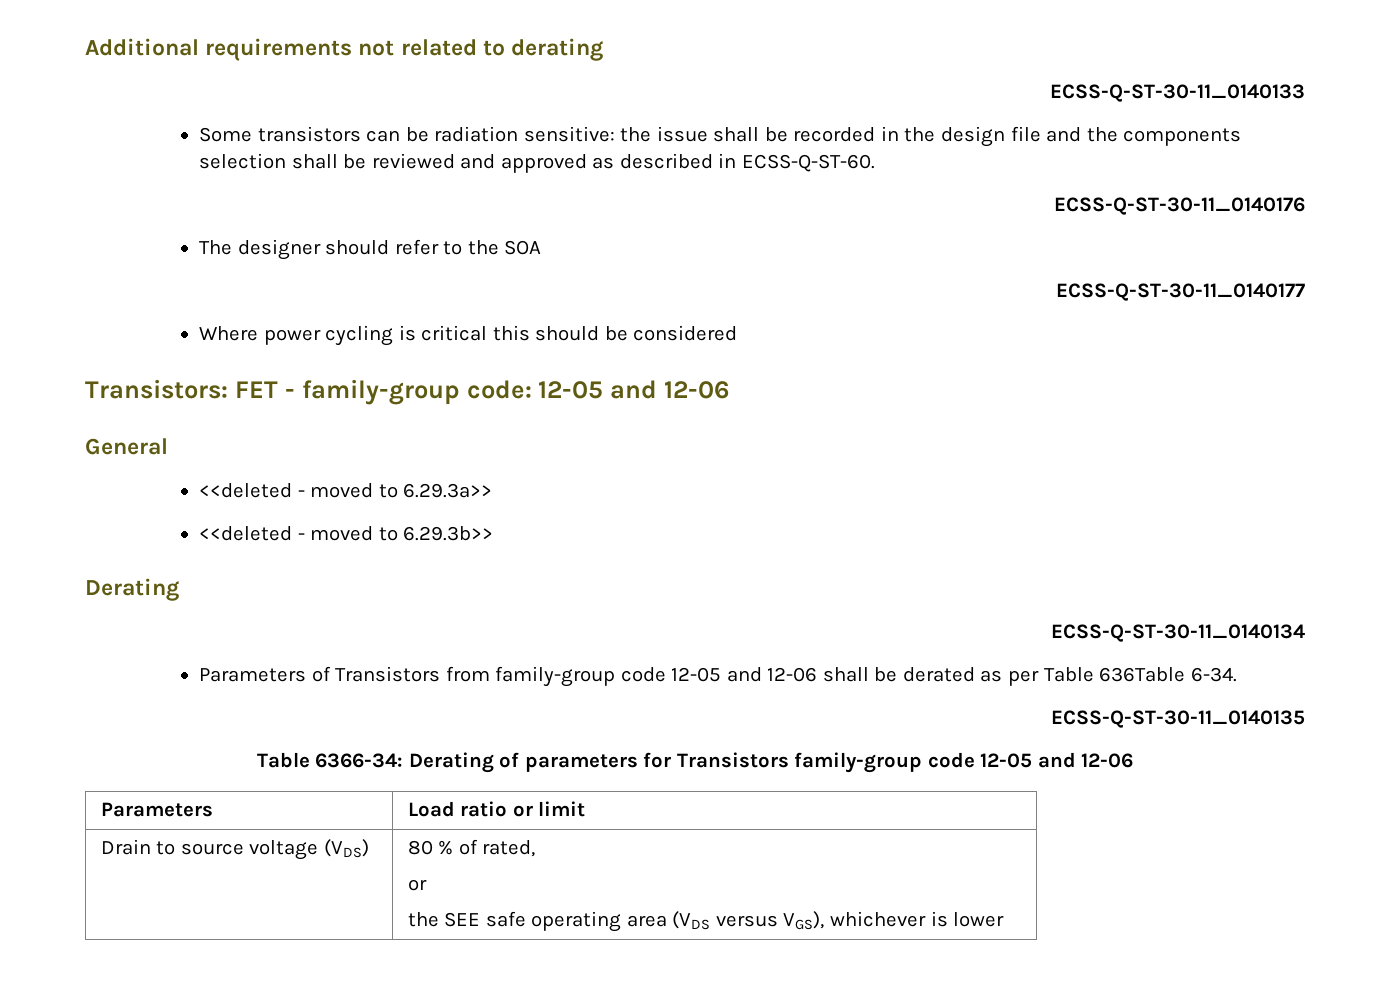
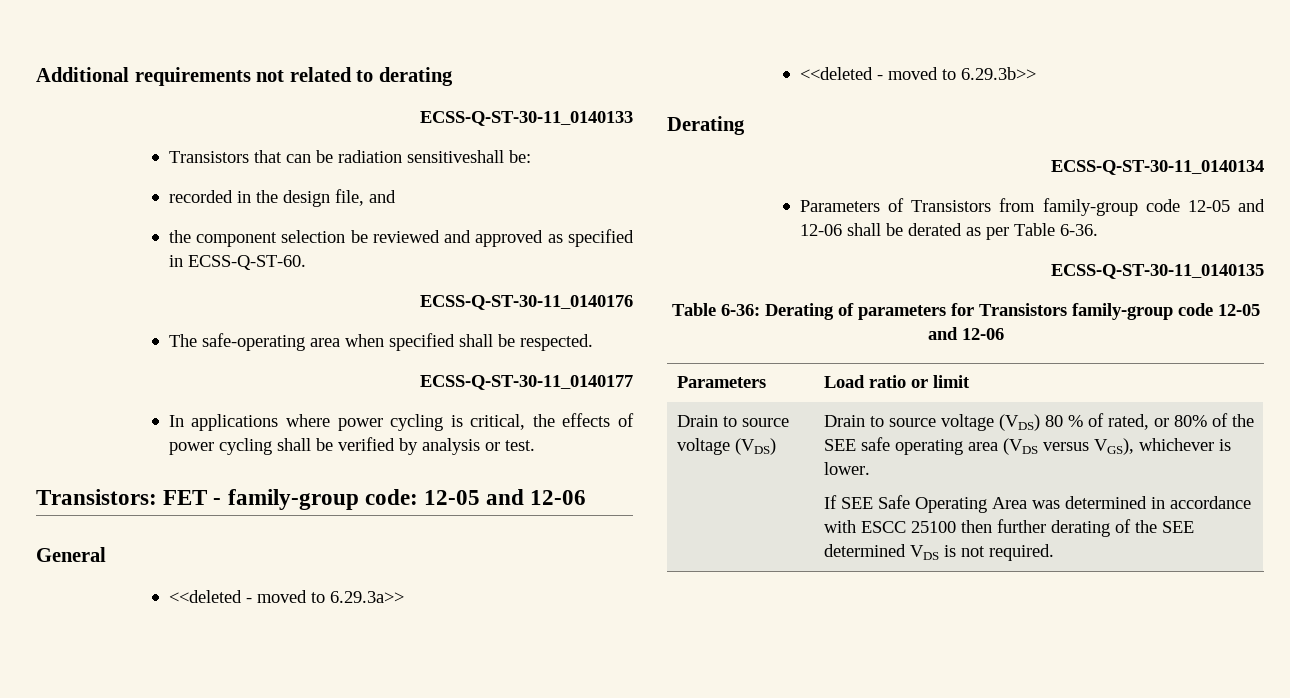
- Some transistors can be radiation sensitive: the issue shall be recorded in the design file and the components selection shall be reviewed and approved as described in ECSS-Q-ST-60.
+ Transistors that can be radiation sensitiveshall be:
+ recorded in the design file, and
+ the component selection be reviewed and approved as specified in ECSS-Q-ST-60.
- The designer should refer to the SOA
+ The safe-operating area when specified shall be respected.
  ECSS-Q-ST-30-11_0140177
- Where power cycling is critical this should be considered
+ In applications where power cycling is critical, the effects of power cycling shall be verified by analysis or test.
- Parameters of Transistors from family-group code 12-05 and 12-06 shall be derated as per Table 636Table 6-34.
+ Parameters of Transistors from family-group code 12-05 and 12-06 shall be derated as per Table 6-36.
- Table 6366-34: Derating of parameters for Transistors family-group code 12-05 and 12-06
+ Table 6-36: Derating of parameters for Transistors family-group code 12-05 and 12-06
- 80 % of rated,
- or
- the SEE safe operating area (VDS versus VGS), whichever is lower
+ Drain to source voltage (VDS) 80 % of rated, or 80% of the SEE safe operating area (VDS versus VGS), whichever is lower.
+ If SEE Safe Operating Area was determined in accordance with ESCC 25100 then further derating of the SEE determined VDS is not required.

